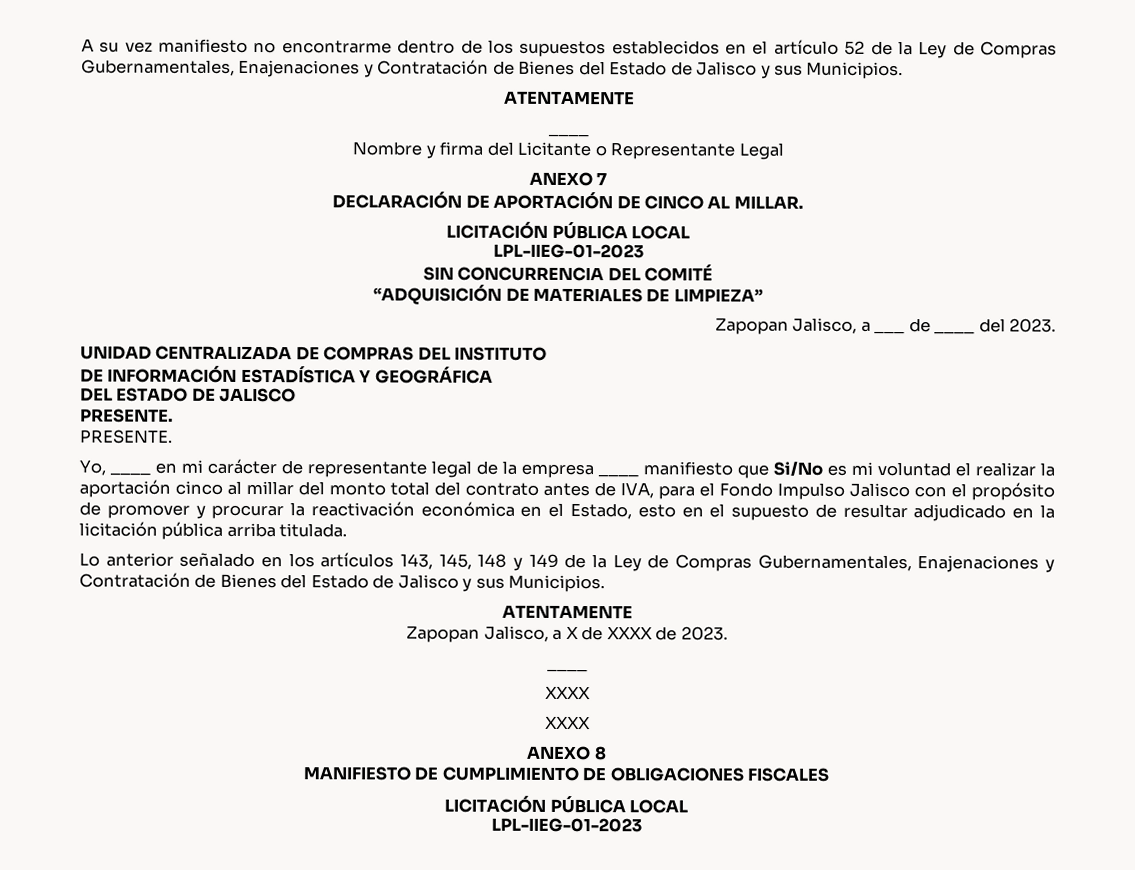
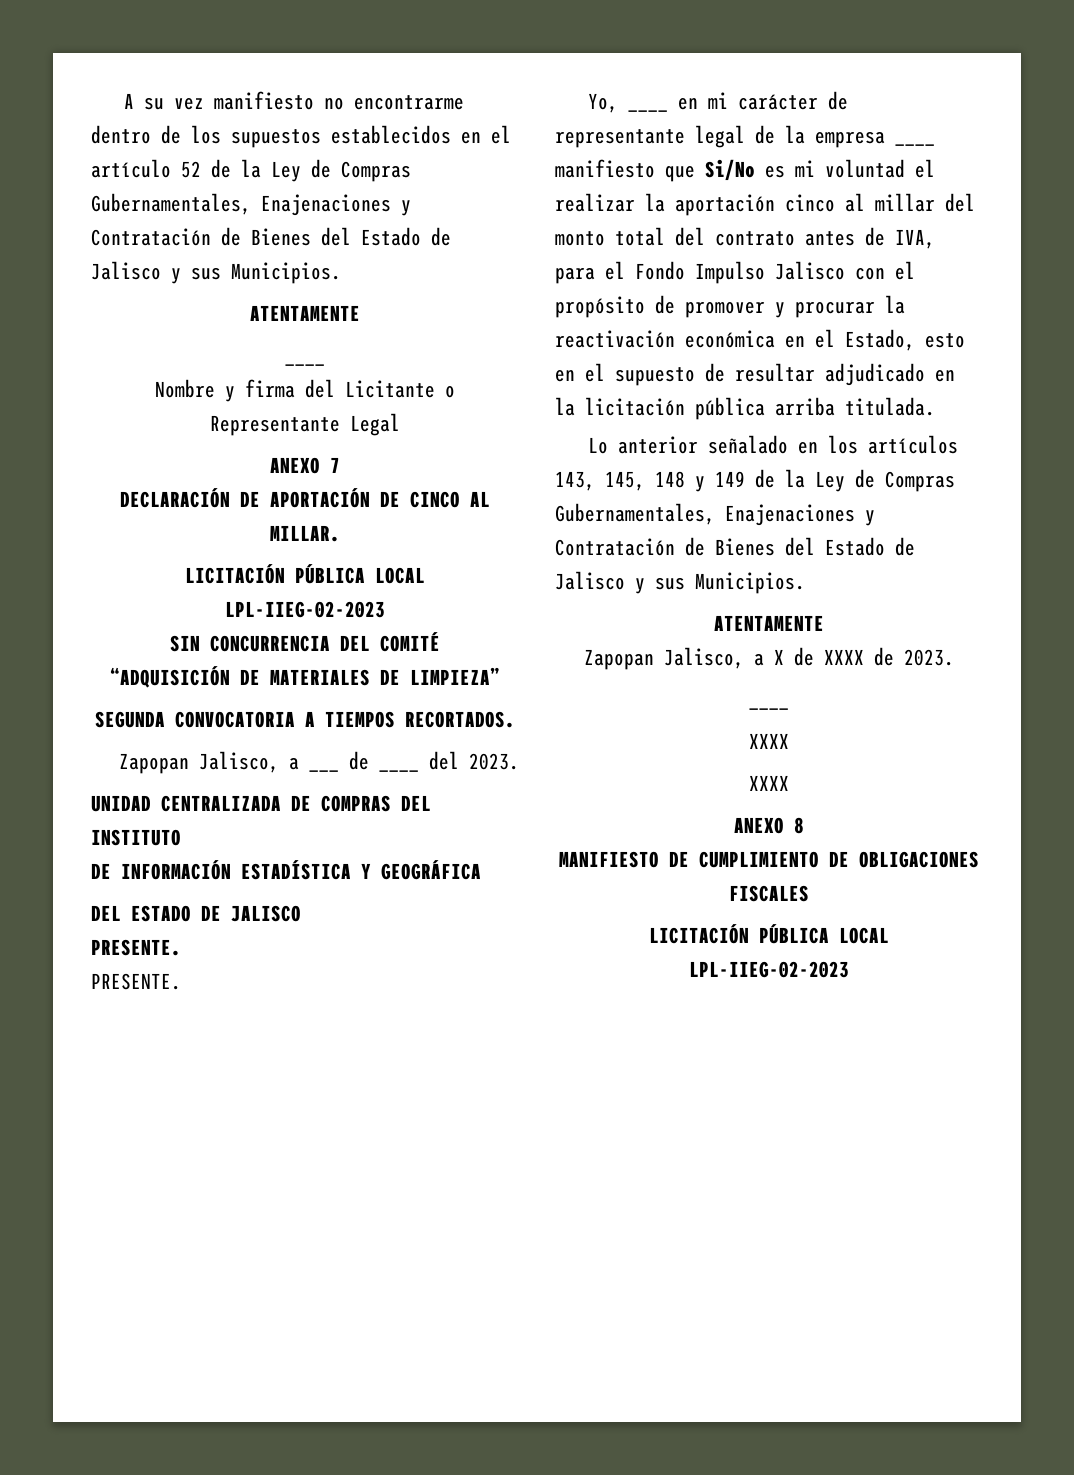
  DECLARACIÓN DE APORTACIÓN DE CINCO AL MILLAR.
  LICITACIÓN PÚBLICA LOCAL
- LPL-IIEG-01-2023
+ LPL-IIEG-02-2023
+ SEGUNDA CONVOCATORIA A TIEMPOS RECORTADOS.
  MANIFIESTO DE CUMPLIMIENTO DE OBLIGACIONES FISCALES
  LICITACIÓN PÚBLICA LOCAL
- LPL-IIEG-01-2023
+ LPL-IIEG-02-2023

